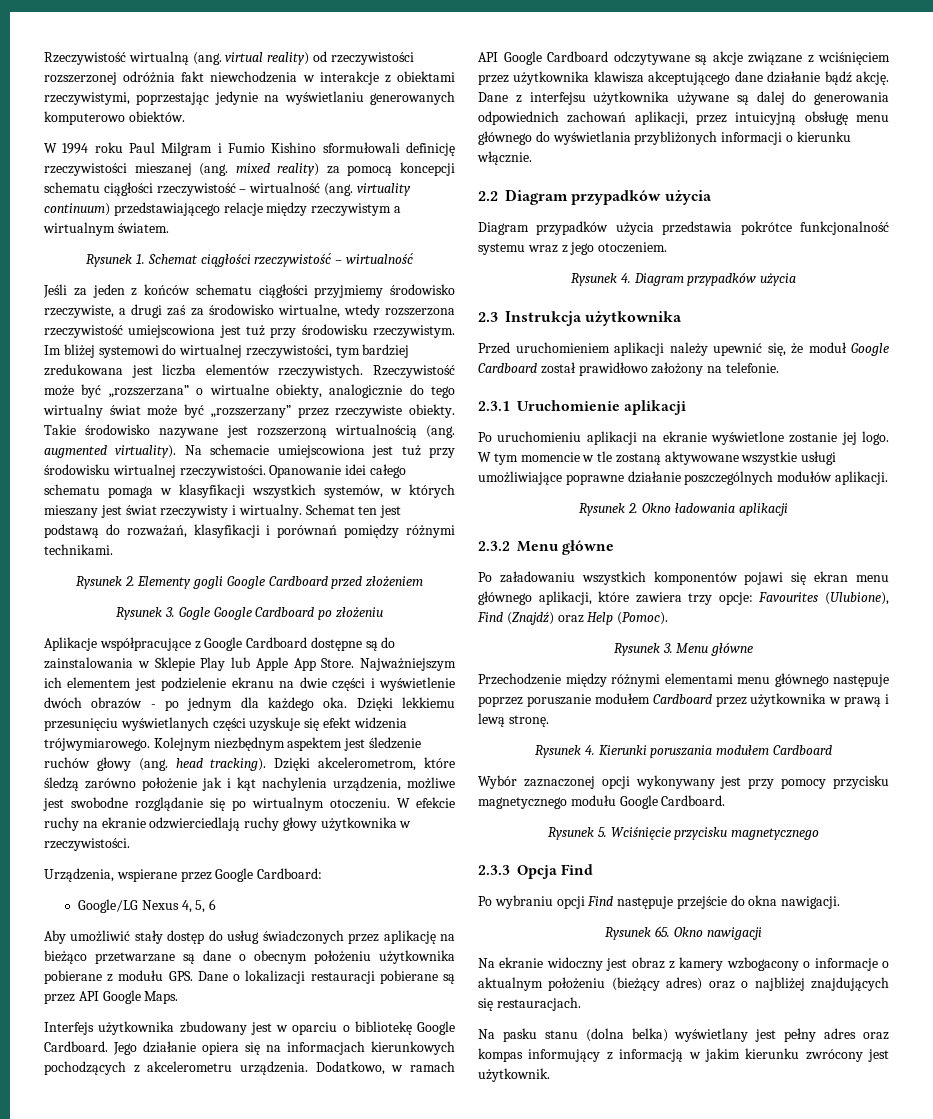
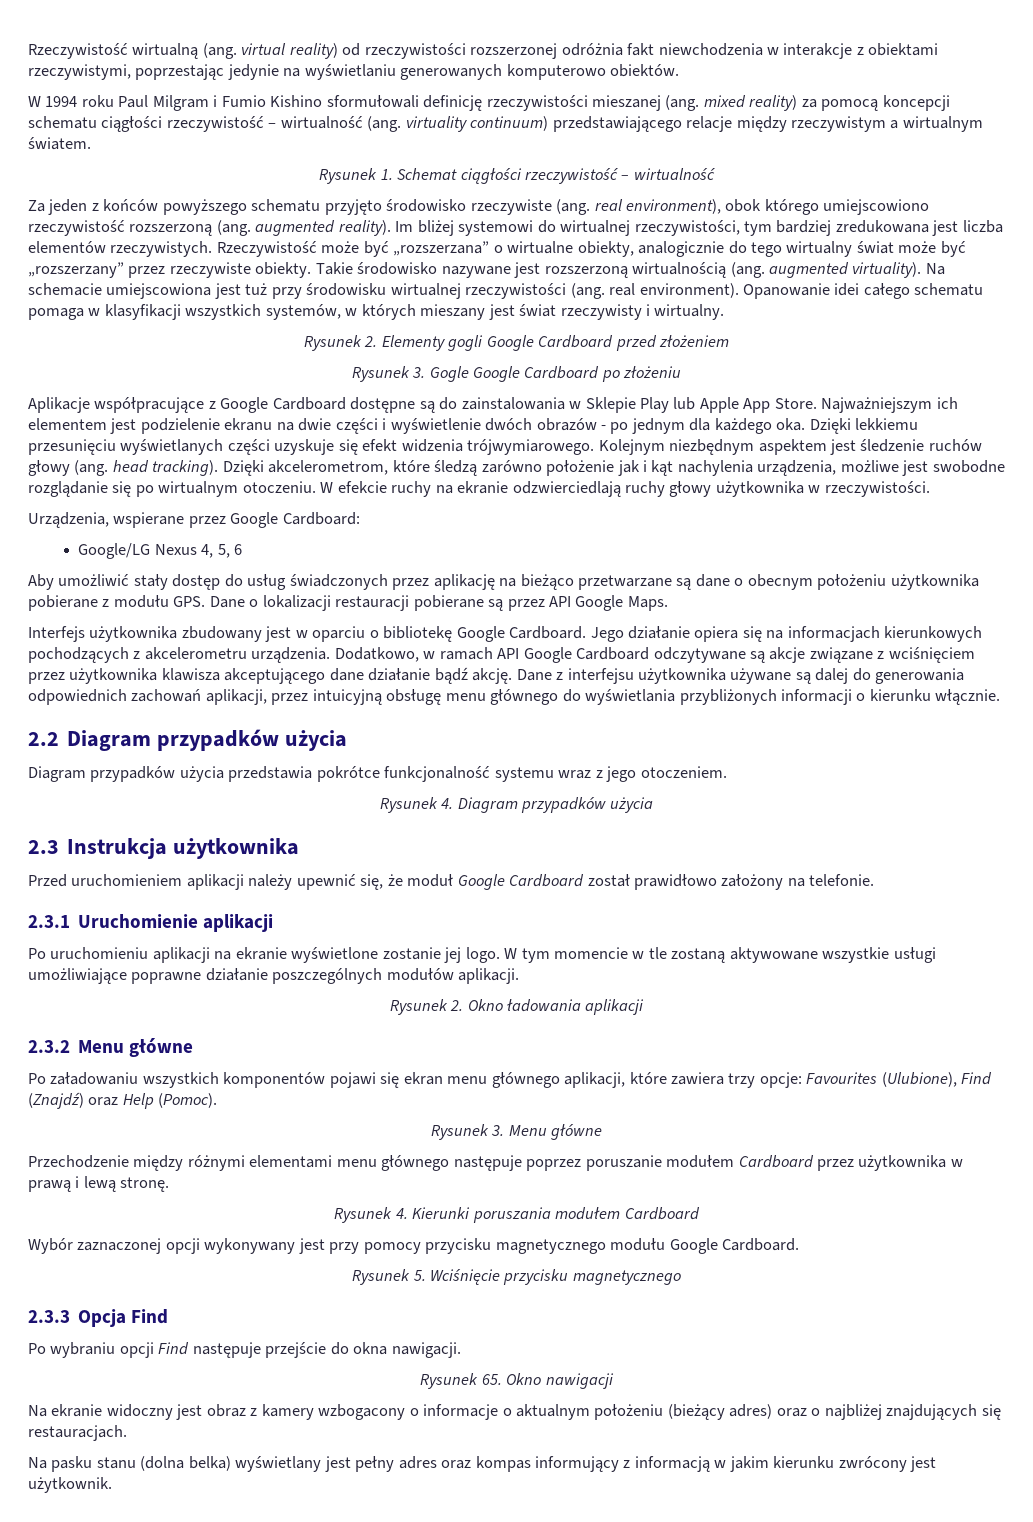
- Jeśli za jeden z końców schematu ciągłości przyjmiemy środowisko rzeczywiste, a drugi zaś za środowisko wirtualne, wtedy rozszerzona rzeczywistość umiejscowiona jest tuż przy środowisku rzeczywistym.
+ Za jeden z końców powyższego schematu przyjęto środowisko rzeczywiste (ang. real environment), obok którego umiejscowiono rzeczywistość rozszerzoną (ang. augmented reality).
- Na schemacie umiejscowiona jest tuż przy środowisku wirtualnej rzeczywistości.
+ Na schemacie umiejscowiona jest tuż przy środowisku wirtualnej rzeczywistości (ang. real environment).
- Schemat ten jest podstawą do rozważań, klasyfikacji i porównań pomiędzy różnymi technikami.

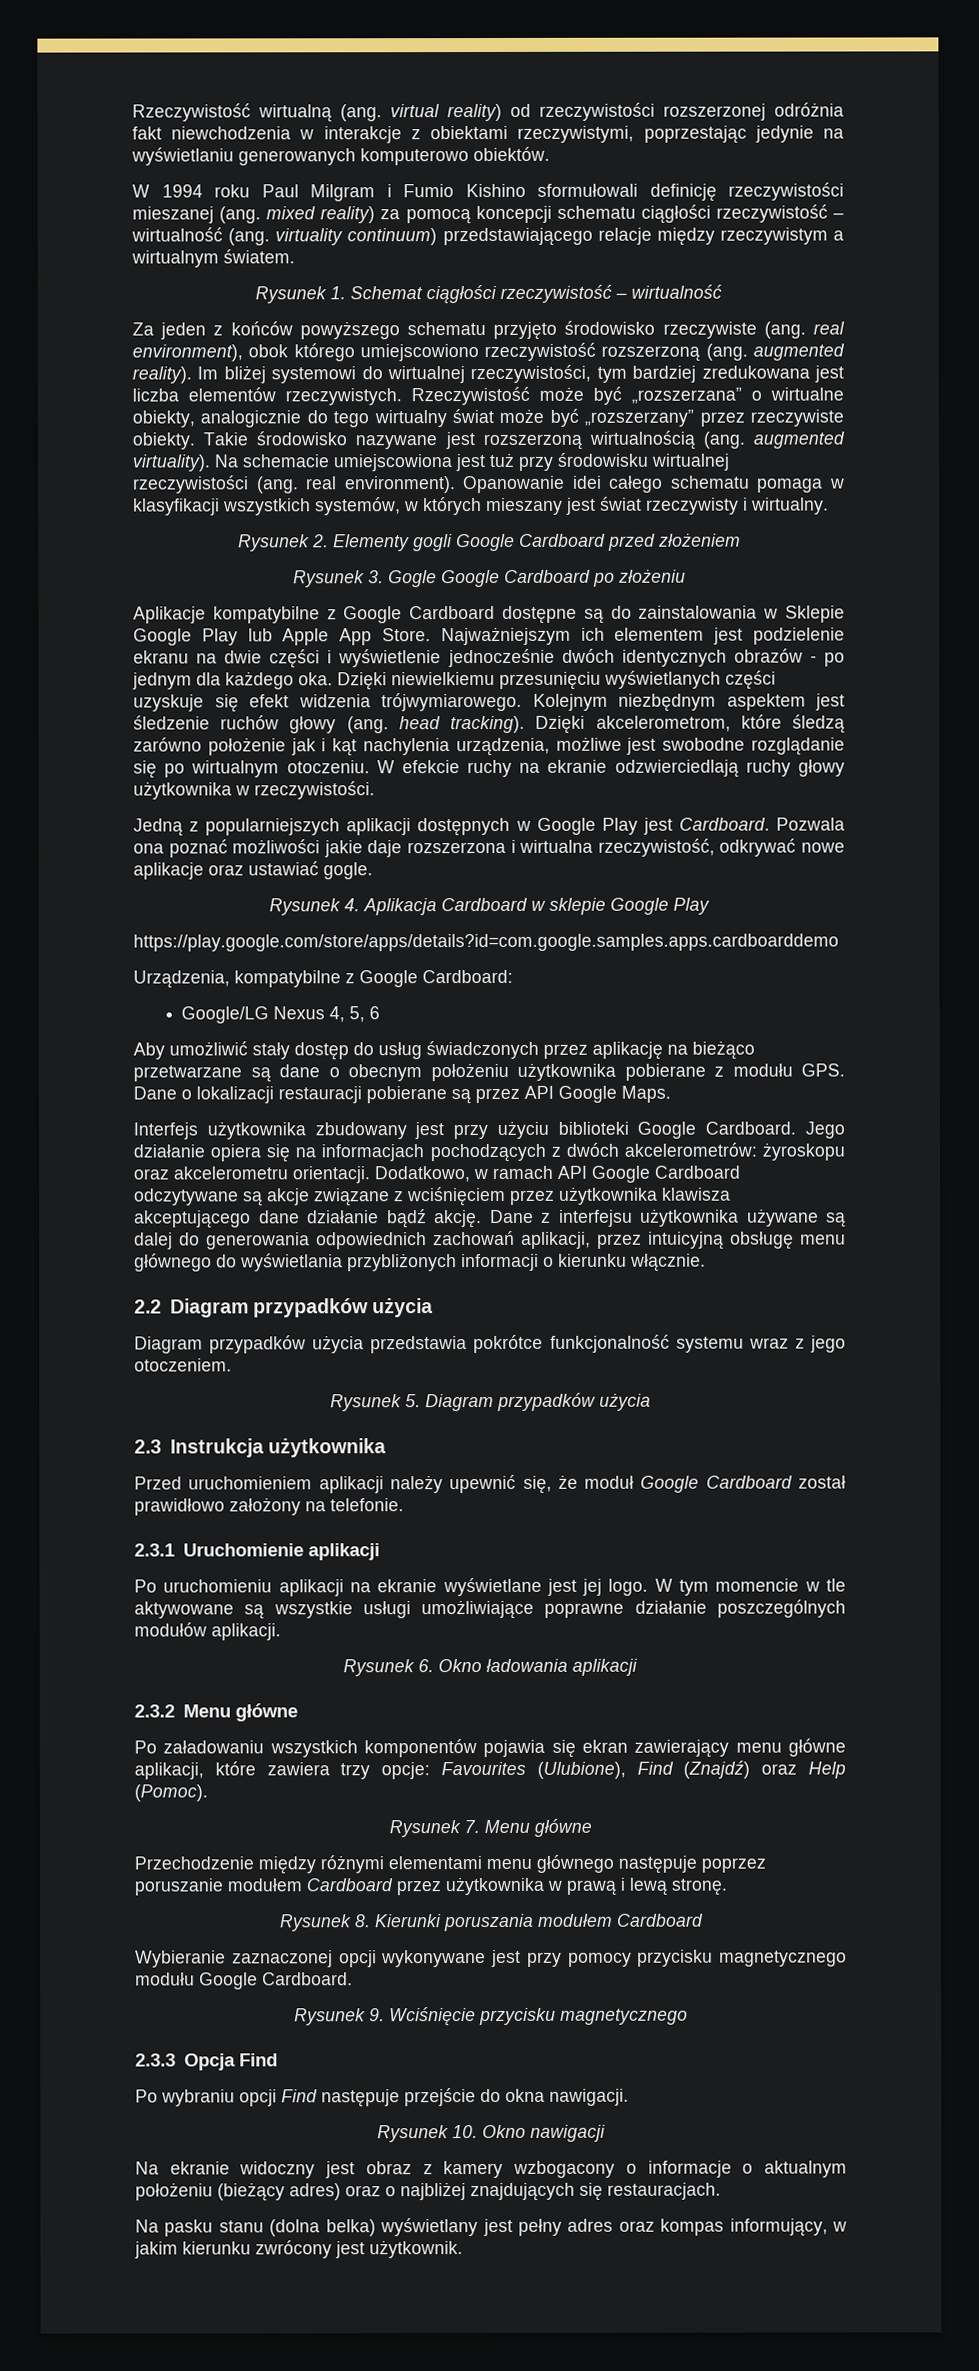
- Aplikacje współpracujące z Google Cardboard dostępne są do zainstalowania w Sklepie Play lub Apple App Store.
+ Aplikacje kompatybilne z Google Cardboard dostępne są do zainstalowania w Sklepie Google Play lub Apple App Store.
- Najważniejszym ich elementem jest podzielenie ekranu na dwie części i wyświetlenie dwóch obrazów - po jednym dla każdego oka.
+ Najważniejszym ich elementem jest podzielenie ekranu na dwie części i wyświetlenie jednocześnie dwóch identycznych obrazów - po jednym dla każdego oka.
- Dzięki lekkiemu przesunięciu wyświetlanych części uzyskuje się efekt widzenia trójwymiarowego.
+ Dzięki niewielkiemu przesunięciu wyświetlanych części uzyskuje się efekt widzenia trójwymiarowego.
+ Jedną z popularniejszych aplikacji dostępnych w Google Play jest Cardboard. Pozwala ona poznać możliwości jakie daje rozszerzona i wirtualna rzeczywistość, odkrywać nowe aplikacje oraz ustawiać gogle.
+ Rysunek 4. Aplikacja Cardboard w sklepie Google Play
+ https://play.google.com/store/apps/details?id=com.google.samples.apps.cardboarddemo
- Urządzenia, wspierane przez Google Cardboard:
+ Urządzenia, kompatybilne z Google Cardboard:
- Interfejs użytkownika zbudowany jest w oparciu o bibliotekę Google Cardboard.
+ Interfejs użytkownika zbudowany jest przy użyciu biblioteki Google Cardboard.
- Jego działanie opiera się na informacjach kierunkowych pochodzących z akcelerometru urządzenia.
+ Jego działanie opiera się na informacjach pochodzących z dwóch akcelerometrów: żyroskopu oraz akcelerometru orientacji.
- Rysunek 4. Diagram przypadków użycia
+ Rysunek 5. Diagram przypadków użycia
- Po uruchomieniu aplikacji na ekranie wyświetlone zostanie jej logo.
+ Po uruchomieniu aplikacji na ekranie wyświetlane jest jej logo.
- W tym momencie w tle zostaną aktywowane wszystkie usługi umożliwiające poprawne działanie poszczególnych modułów aplikacji.
+ W tym momencie w tle aktywowane są wszystkie usługi umożliwiające poprawne działanie poszczególnych modułów aplikacji.
- Rysunek 2. Okno ładowania aplikacji
+ Rysunek 6. Okno ładowania aplikacji
- Po załadowaniu wszystkich komponentów pojawi się ekran menu głównego aplikacji, które zawiera trzy opcje: Favourites (Ulubione), Find (Znajdź) oraz Help (Pomoc).
+ Po załadowaniu wszystkich komponentów pojawia się ekran zawierający menu główne aplikacji, które zawiera trzy opcje: Favourites (Ulubione), Find (Znajdź) oraz Help (Pomoc).
- Rysunek 3. Menu główne
+ Rysunek 7. Menu główne
- Rysunek 4. Kierunki poruszania modułem Cardboard
+ Rysunek 8. Kierunki poruszania modułem Cardboard
- Wybór zaznaczonej opcji wykonywany jest przy pomocy przycisku magnetycznego modułu Google Cardboard.
+ Wybieranie zaznaczonej opcji wykonywane jest przy pomocy przycisku magnetycznego modułu Google Cardboard.
- Rysunek 5. Wciśnięcie przycisku magnetycznego
+ Rysunek 9. Wciśnięcie przycisku magnetycznego
- Rysunek 65. Okno nawigacji
+ Rysunek 10. Okno nawigacji
- Na pasku stanu (dolna belka) wyświetlany jest pełny adres oraz kompas informujący z informacją w jakim kierunku zwrócony jest użytkownik.
+ Na pasku stanu (dolna belka) wyświetlany jest pełny adres oraz kompas informujący, w jakim kierunku zwrócony jest użytkownik.

